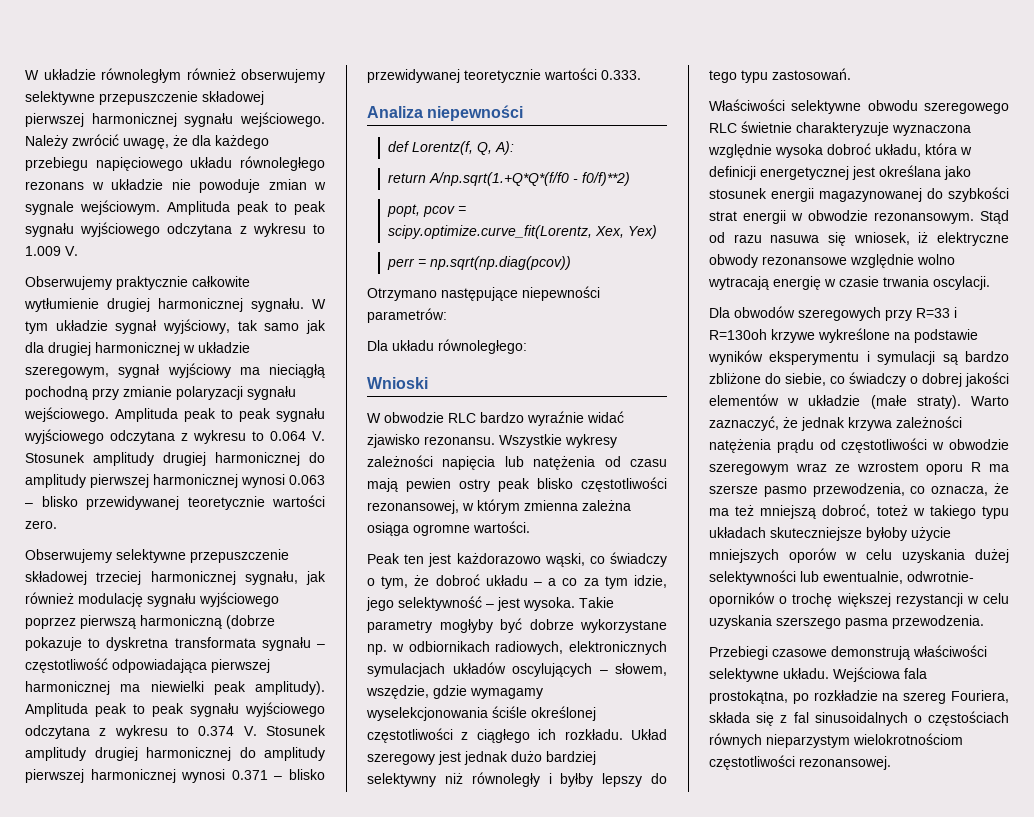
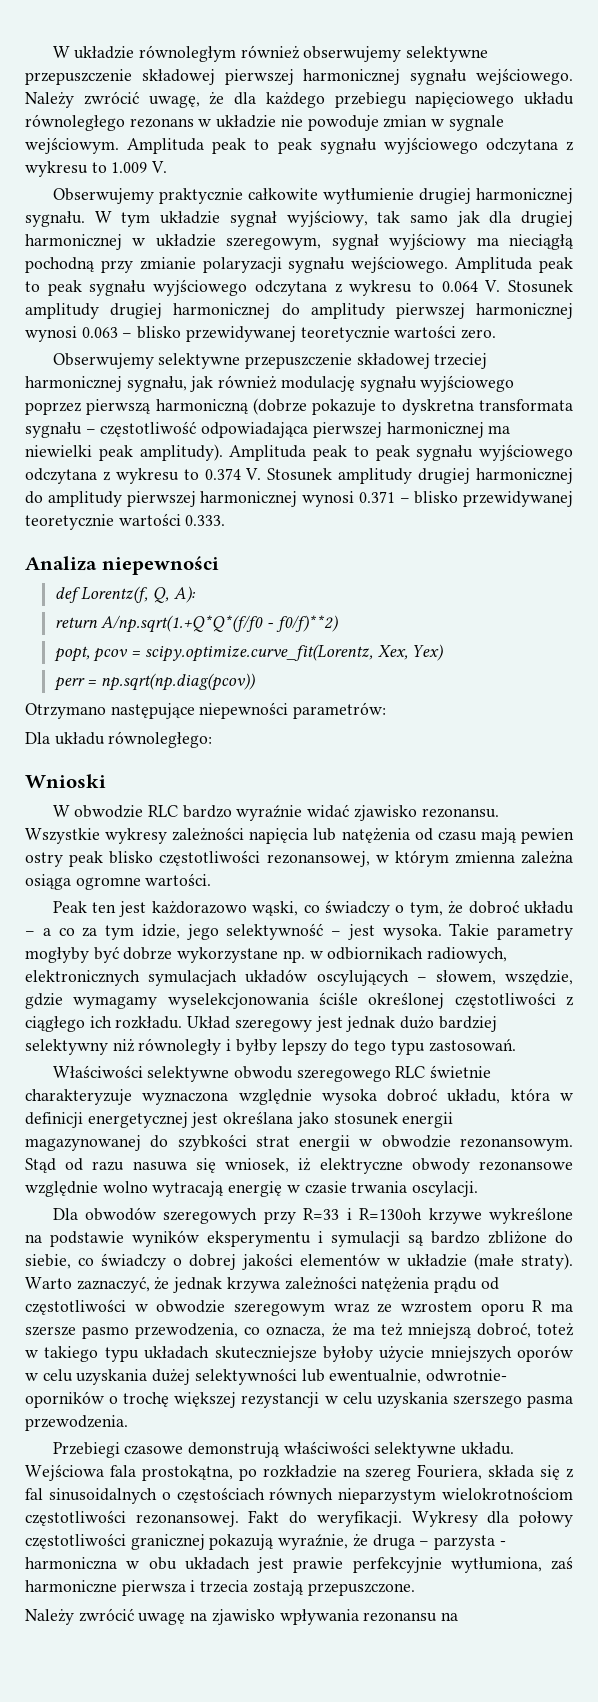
+ Fakt do weryfikacji. Wykresy dla połowy częstotliwości granicznej pokazują wyraźnie, że druga – parzysta - harmoniczna w obu układach jest prawie perfekcyjnie wytłumiona, zaś harmoniczne pierwsza i trzecia zostają przepuszczone.
+ Należy zwrócić uwagę na zjawisko wpływania rezonansu na

